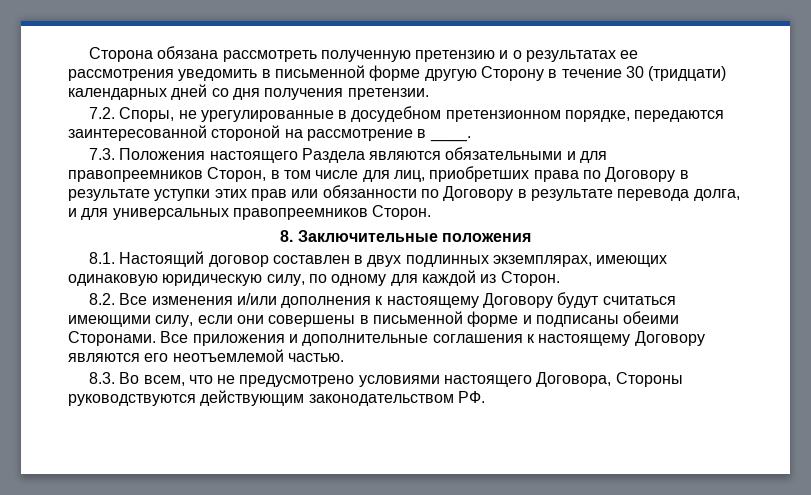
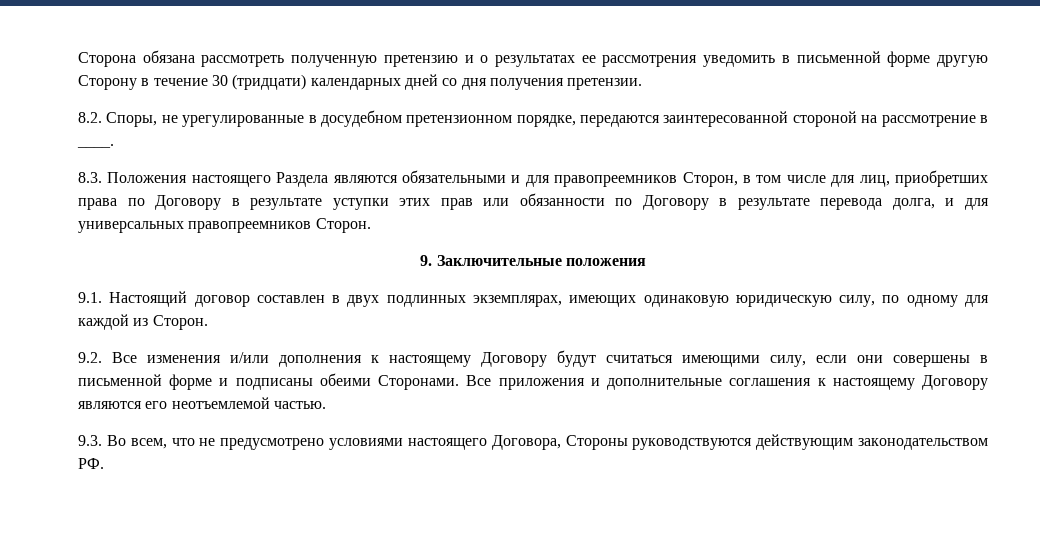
- 7.2. Споры, не урегулированные в досудебном претензионном порядке, передаются заинтересованной стороной на рассмотрение в ____.
+ 8.2. Споры, не урегулированные в досудебном претензионном порядке, передаются заинтересованной стороной на рассмотрение в ____.
- 7.3. Положения настоящего Раздела являются обязательными и для правопреемников Сторон, в том числе для лиц, приобретших права по Договору в результате уступки этих прав или обязанности по Договору в результате перевода долга, и для универсальных правопреемников Сторон.
+ 8.3. Положения настоящего Раздела являются обязательными и для правопреемников Сторон, в том числе для лиц, приобретших права по Договору в результате уступки этих прав или обязанности по Договору в результате перевода долга, и для универсальных правопреемников Сторон.
- 8. Заключительные положения
+ 9. Заключительные положения
- 8.1. Настоящий договор составлен в двух подлинных экземплярах, имеющих одинаковую юридическую силу, по одному для каждой из Сторон.
+ 9.1. Настоящий договор составлен в двух подлинных экземплярах, имеющих одинаковую юридическую силу, по одному для каждой из Сторон.
- 8.2. Все изменения и/или дополнения к настоящему Договору будут считаться имеющими силу, если они совершены в письменной форме и подписаны обеими Сторонами.
+ 9.2. Все изменения и/или дополнения к настоящему Договору будут считаться имеющими силу, если они совершены в письменной форме и подписаны обеими Сторонами.
- 8.3. Во всем, что не предусмотрено условиями настоящего Договора, Стороны руководствуются действующим законодательством РФ.
+ 9.3. Во всем, что не предусмотрено условиями настоящего Договора, Стороны руководствуются действующим законодательством РФ.

